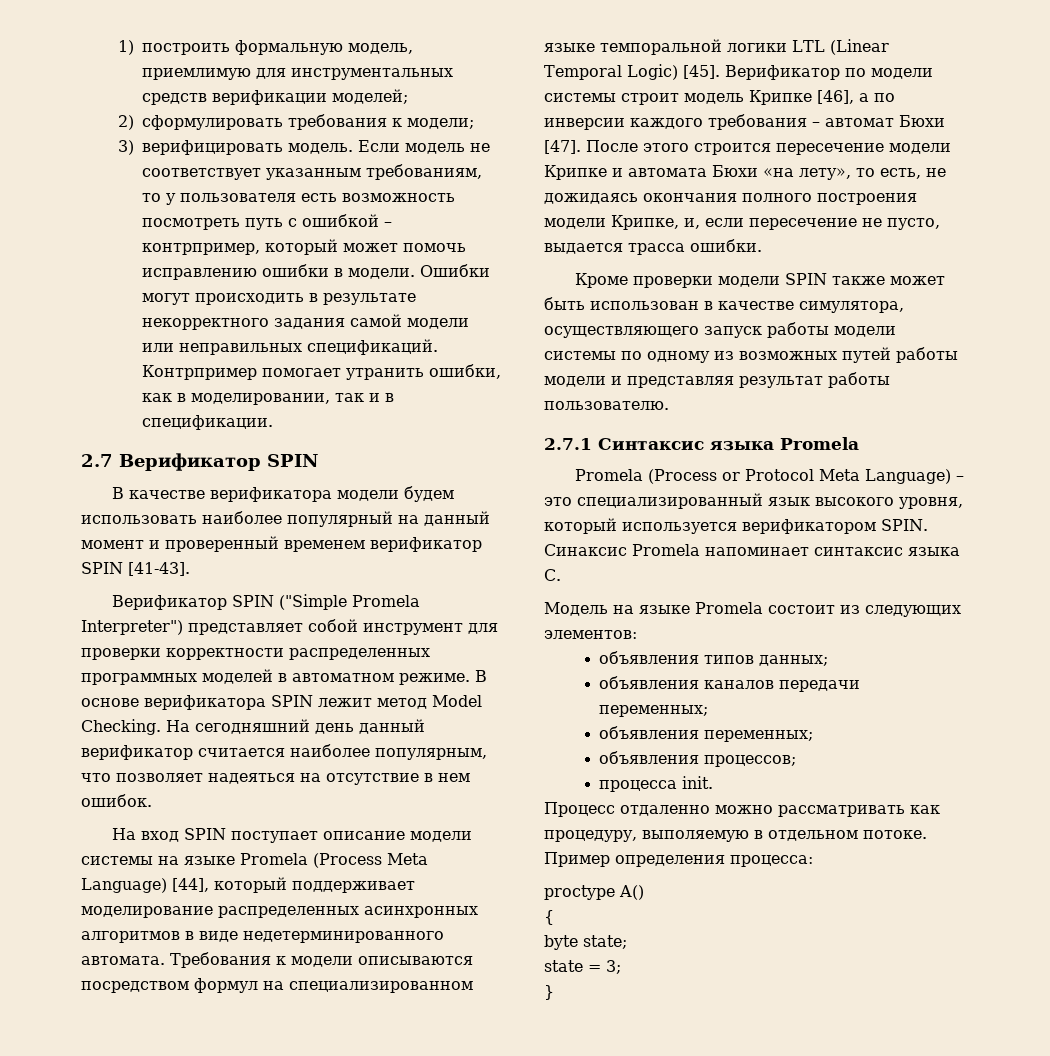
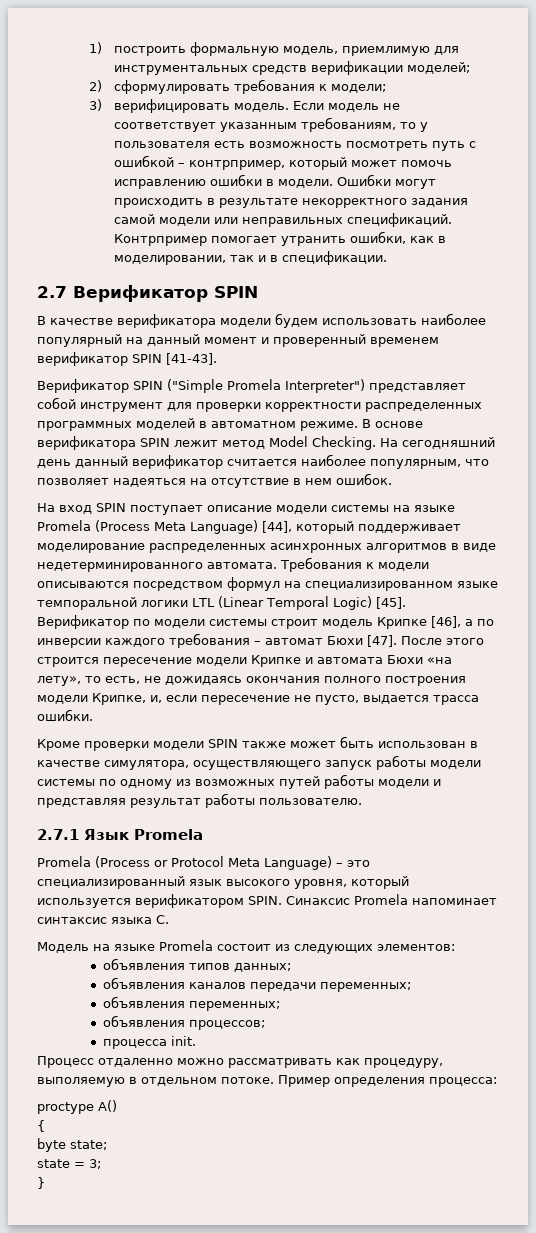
- 2.7.1 Синтаксис языка Promela
+ 2.7.1 Язык Promela

